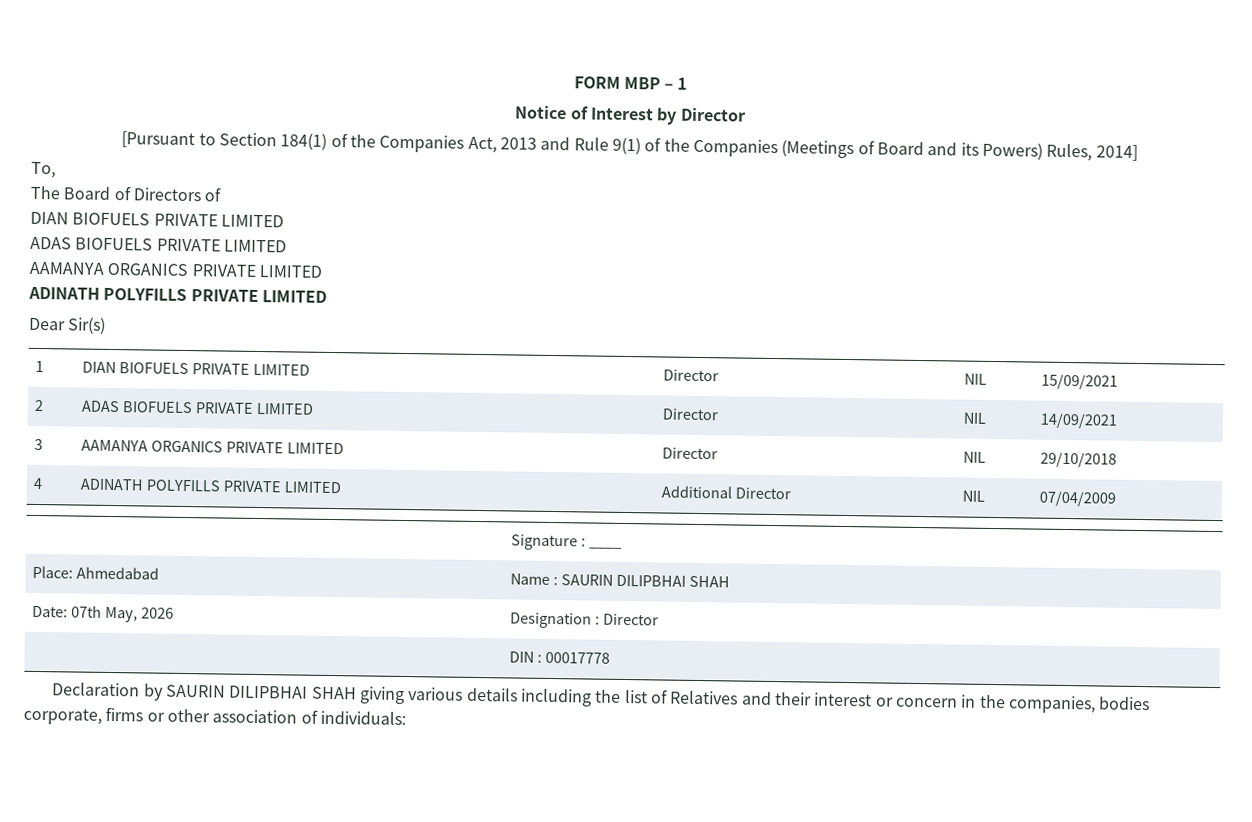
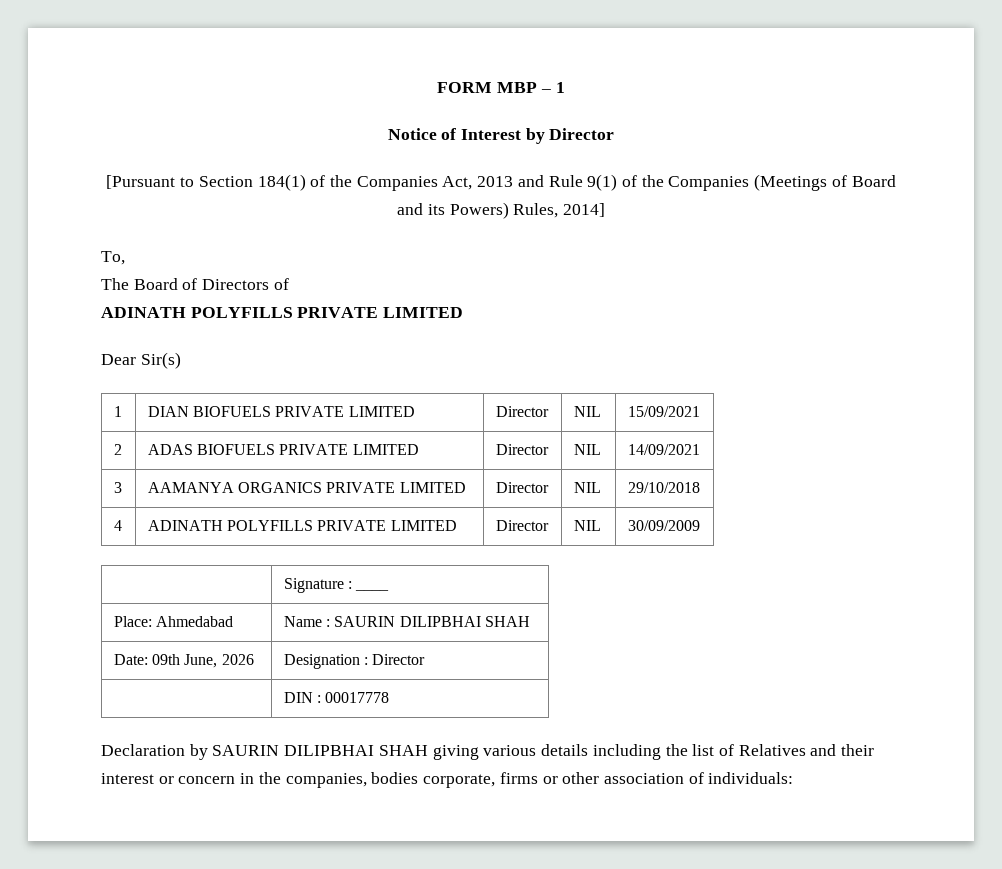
  The Board of Directors of
- DIAN BIOFUELS PRIVATE LIMITED
- ADAS BIOFUELS PRIVATE LIMITED
- AAMANYA ORGANICS PRIVATE LIMITED
- 4 | ADINATH POLYFILLS PRIVATE LIMITED | Additional Director | NIL | 07/04/2009
+ 4 | ADINATH POLYFILLS PRIVATE LIMITED | Director | NIL | 30/09/2009
- Date: 07th May, 2026 | Designation : Director
+ Date: 09th June, 2026 | Designation : Director

